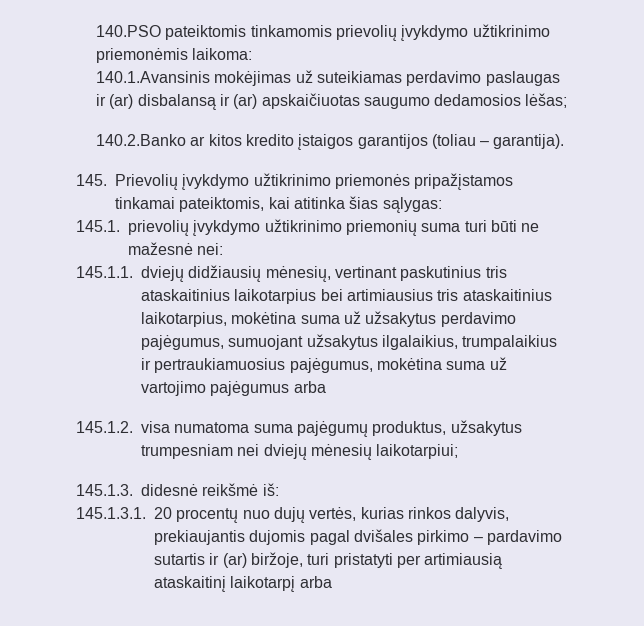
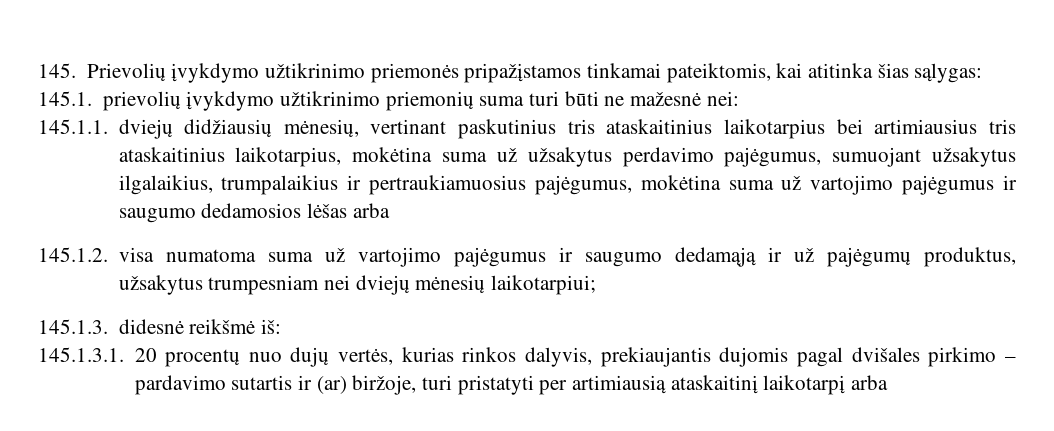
- 140.PSO pateiktomis tinkamomis prievolių įvykdymo užtikrinimo priemonėmis laikoma:
- 140.1.Avansinis mokėjimas už suteikiamas perdavimo paslaugas ir (ar) disbalansą ir (ar) apskaičiuotas saugumo dedamosios lėšas;
- 140.2.Banko ar kitos kredito įstaigos garantijos (toliau – garantija).
- 145.1.1. dviejų didžiausių mėnesių, vertinant paskutinius tris ataskaitinius laikotarpius bei artimiausius tris ataskaitinius laikotarpius, mokėtina suma už užsakytus perdavimo pajėgumus, sumuojant užsakytus ilgalaikius, trumpalaikius ir pertraukiamuosius pajėgumus, mokėtina suma už vartojimo pajėgumus arba
+ 145.1.1. dviejų didžiausių mėnesių, vertinant paskutinius tris ataskaitinius laikotarpius bei artimiausius tris ataskaitinius laikotarpius, mokėtina suma už užsakytus perdavimo pajėgumus, sumuojant užsakytus ilgalaikius, trumpalaikius ir pertraukiamuosius pajėgumus, mokėtina suma už vartojimo pajėgumus ir saugumo dedamosios lėšas arba
- 145.1.2. visa numatoma suma pajėgumų produktus, užsakytus trumpesniam nei dviejų mėnesių laikotarpiui;
+ 145.1.2. visa numatoma suma už vartojimo pajėgumus ir saugumo dedamąją ir už pajėgumų produktus, užsakytus trumpesniam nei dviejų mėnesių laikotarpiui;

